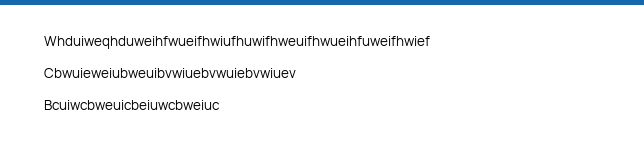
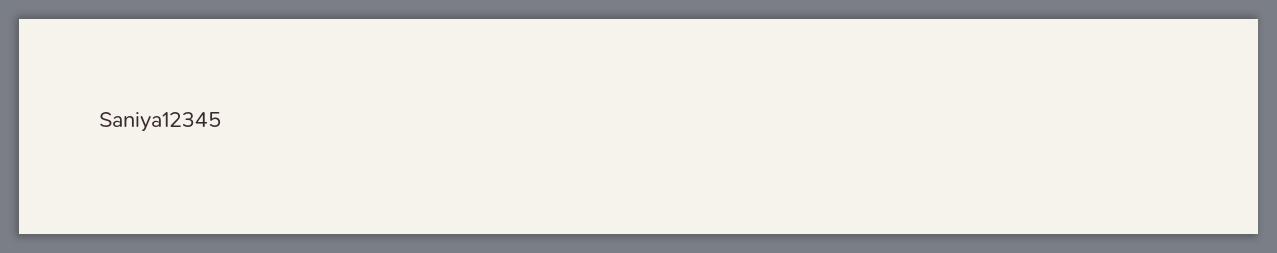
- Whduiweqhduweihfwueifhwiufhuwifhweuifhwueihfuweifhwief
- Cbwuieweiubweuibvwiuebvwuiebvwiuev
- Bcuiwcbweuicbeiuwcbweiuc
+ Saniya12345

